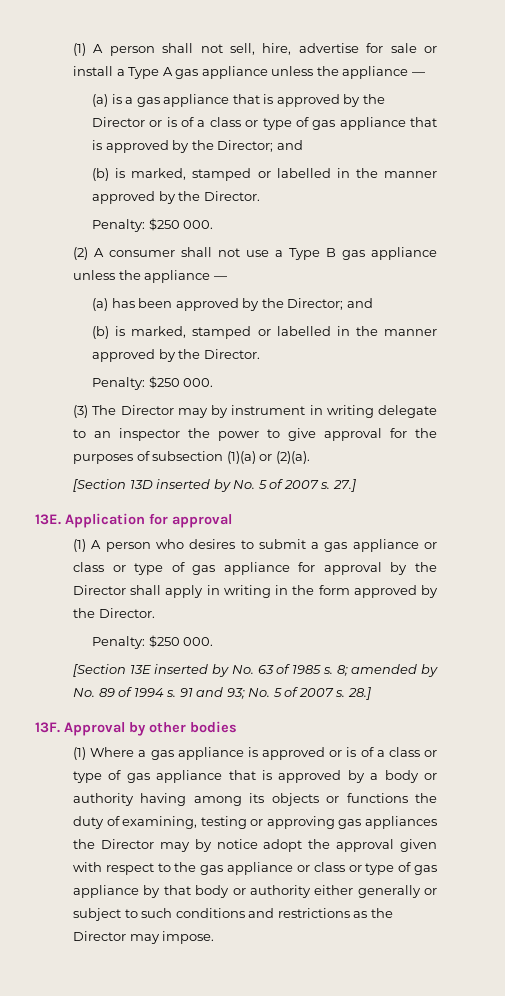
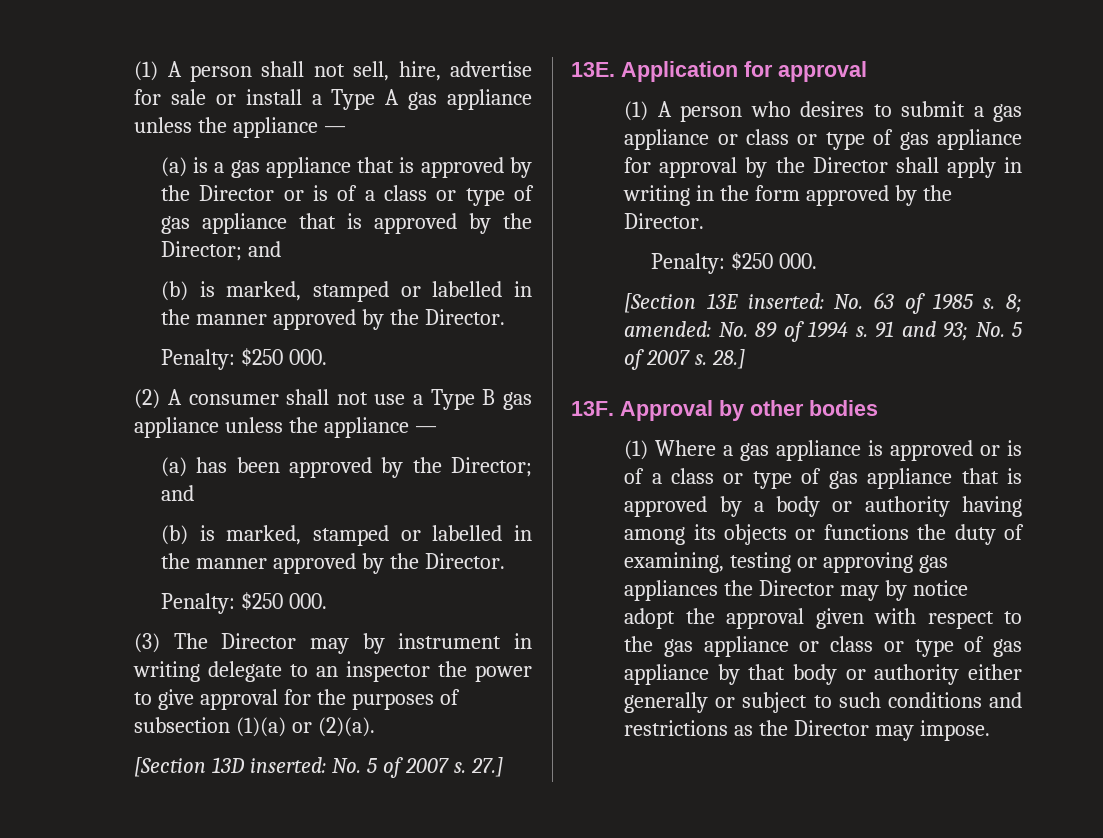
- [Section 13D inserted by No. 5 of 2007 s.
+ [Section 13D inserted: No. 5 of 2007 s.
- [Section 13E inserted by No. 63 of 1985 s.
+ [Section 13E inserted: No. 63 of 1985 s.
- 8; amended by No. 89 of 1994 s.
+ 8; amended: No. 89 of 1994 s.

